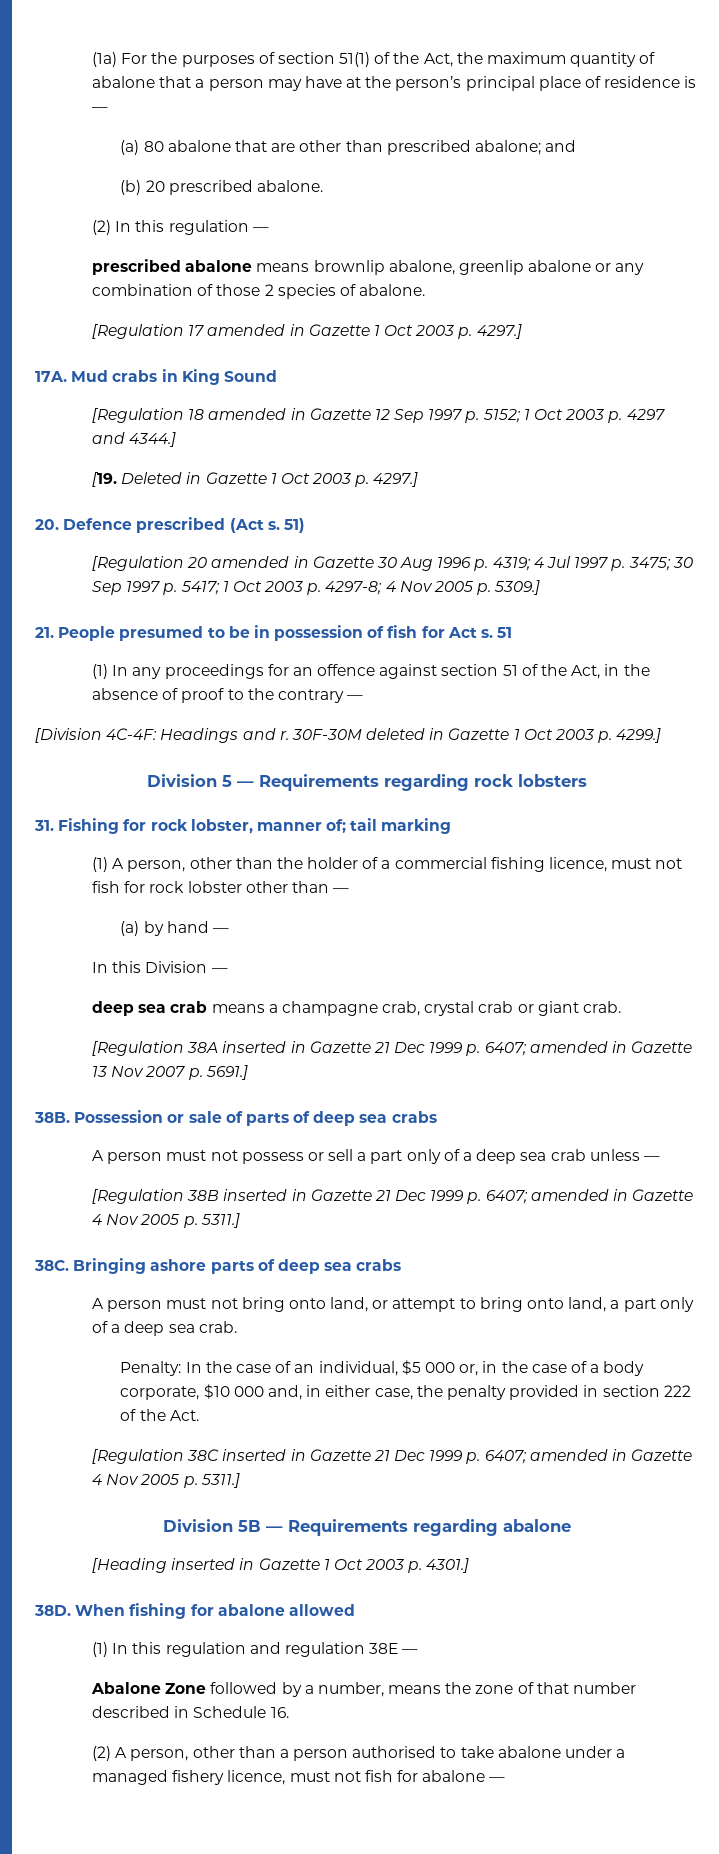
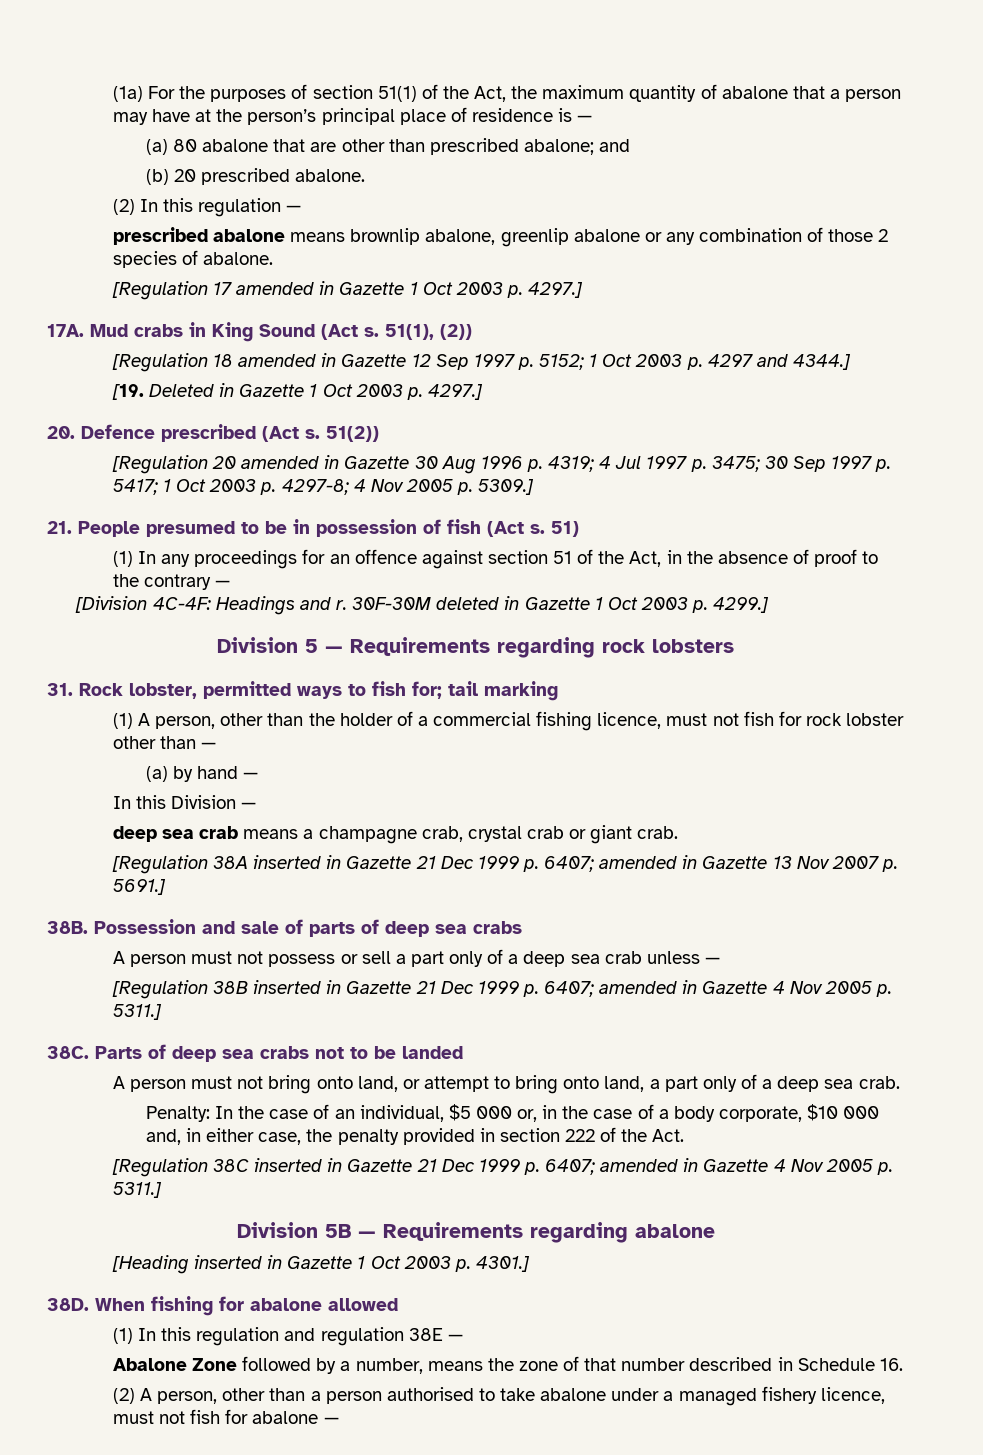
- Mud crabs in King Sound
+ Mud crabs in King Sound (Act s. 51(1), (2))
- 51)
+ 51(2))
- 21. People presumed to be in possession of fish for Act s. 51
+ 21. People presumed to be in possession of fish (Act s. 51)
- 31. Fishing for rock lobster, manner of; tail marking
+ 31. Rock lobster, permitted ways to fish for; tail marking
- Possession or sale of parts of deep sea crabs
+ Possession and sale of parts of deep sea crabs
- Bringing ashore parts of deep sea crabs
+ Parts of deep sea crabs not to be landed

